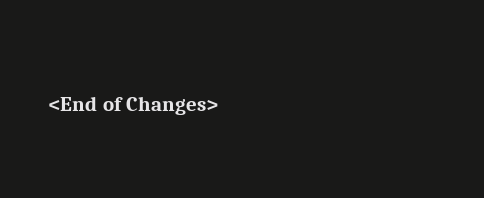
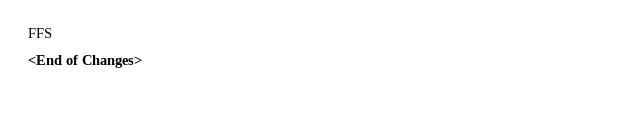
+ FFS

